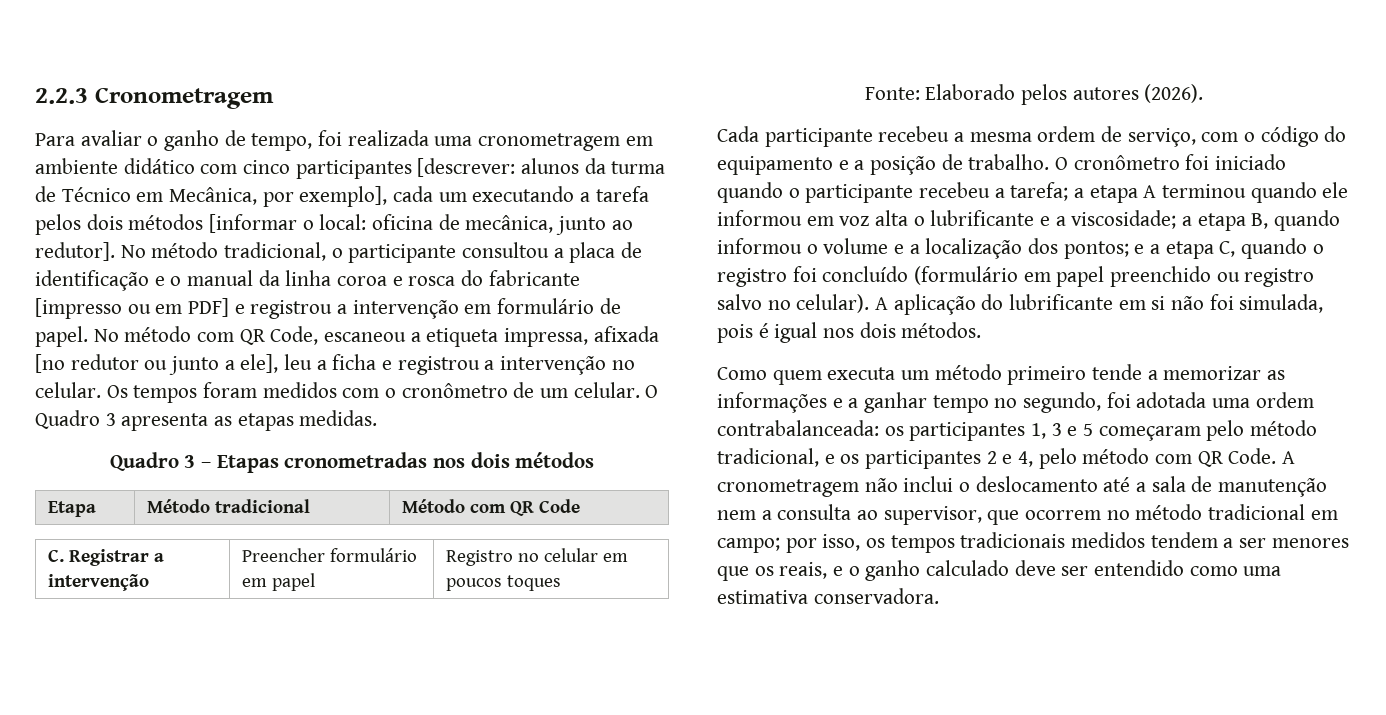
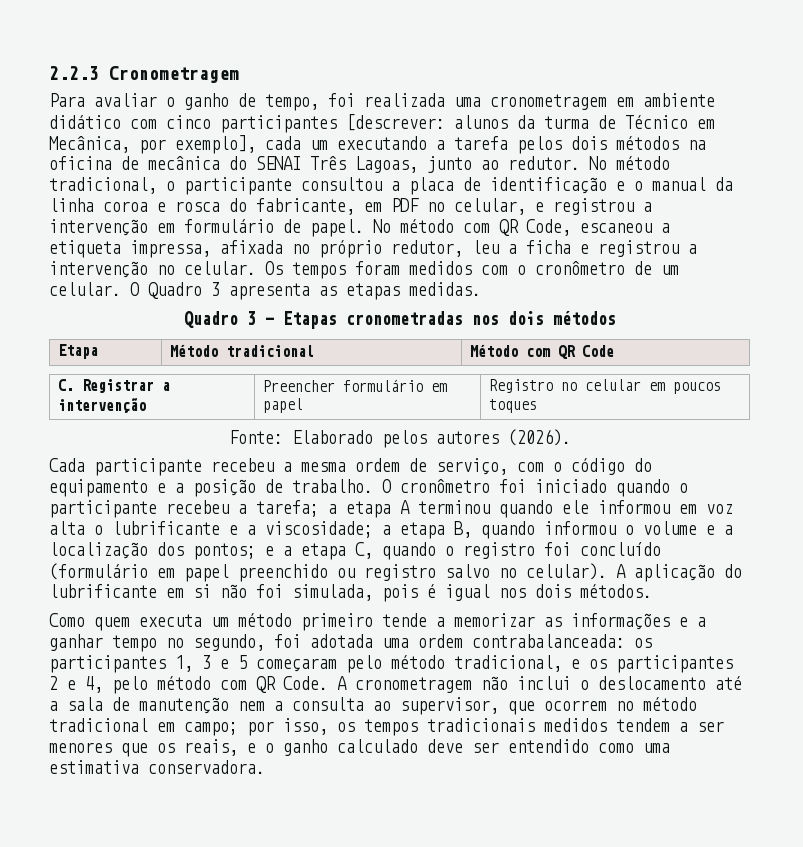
- Para avaliar o ganho de tempo, foi realizada uma cronometragem em ambiente didático com cinco participantes [descrever: alunos da turma de Técnico em Mecânica, por exemplo], cada um executando a tarefa pelos dois métodos [informar o local: oficina de mecânica, junto ao redutor].
+ Para avaliar o ganho de tempo, foi realizada uma cronometragem em ambiente didático com cinco participantes [descrever: alunos da turma de Técnico em Mecânica, por exemplo], cada um executando a tarefa pelos dois métodos na oficina de mecânica do SENAI Três Lagoas, junto ao redutor.
- No método tradicional, o participante consultou a placa de identificação e o manual da linha coroa e rosca do fabricante [impresso ou em PDF] e registrou a intervenção em formulário de papel.
+ No método tradicional, o participante consultou a placa de identificação e o manual da linha coroa e rosca do fabricante, em PDF no celular, e registrou a intervenção em formulário de papel.
- No método com QR Code, escaneou a etiqueta impressa, afixada [no redutor ou junto a ele], leu a ficha e registrou a intervenção no celular.
+ No método com QR Code, escaneou a etiqueta impressa, afixada no próprio redutor, leu a ficha e registrou a intervenção no celular.

